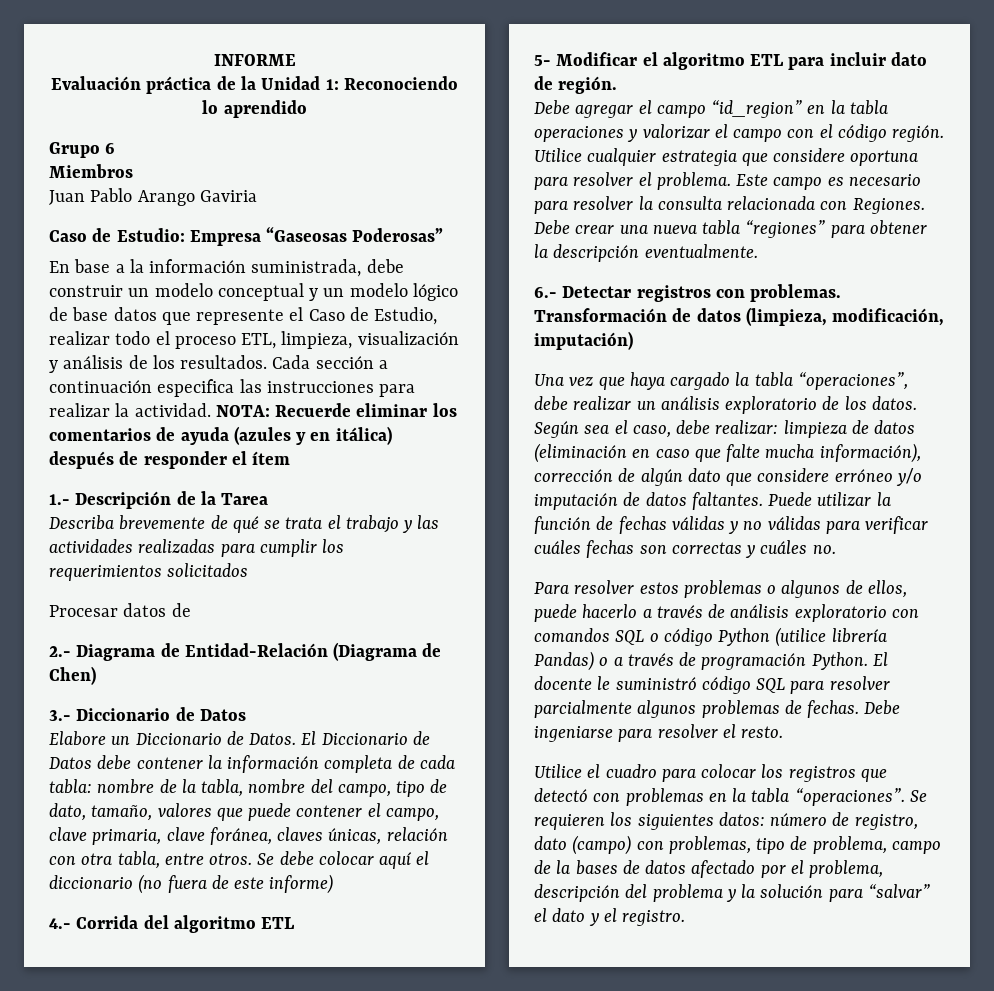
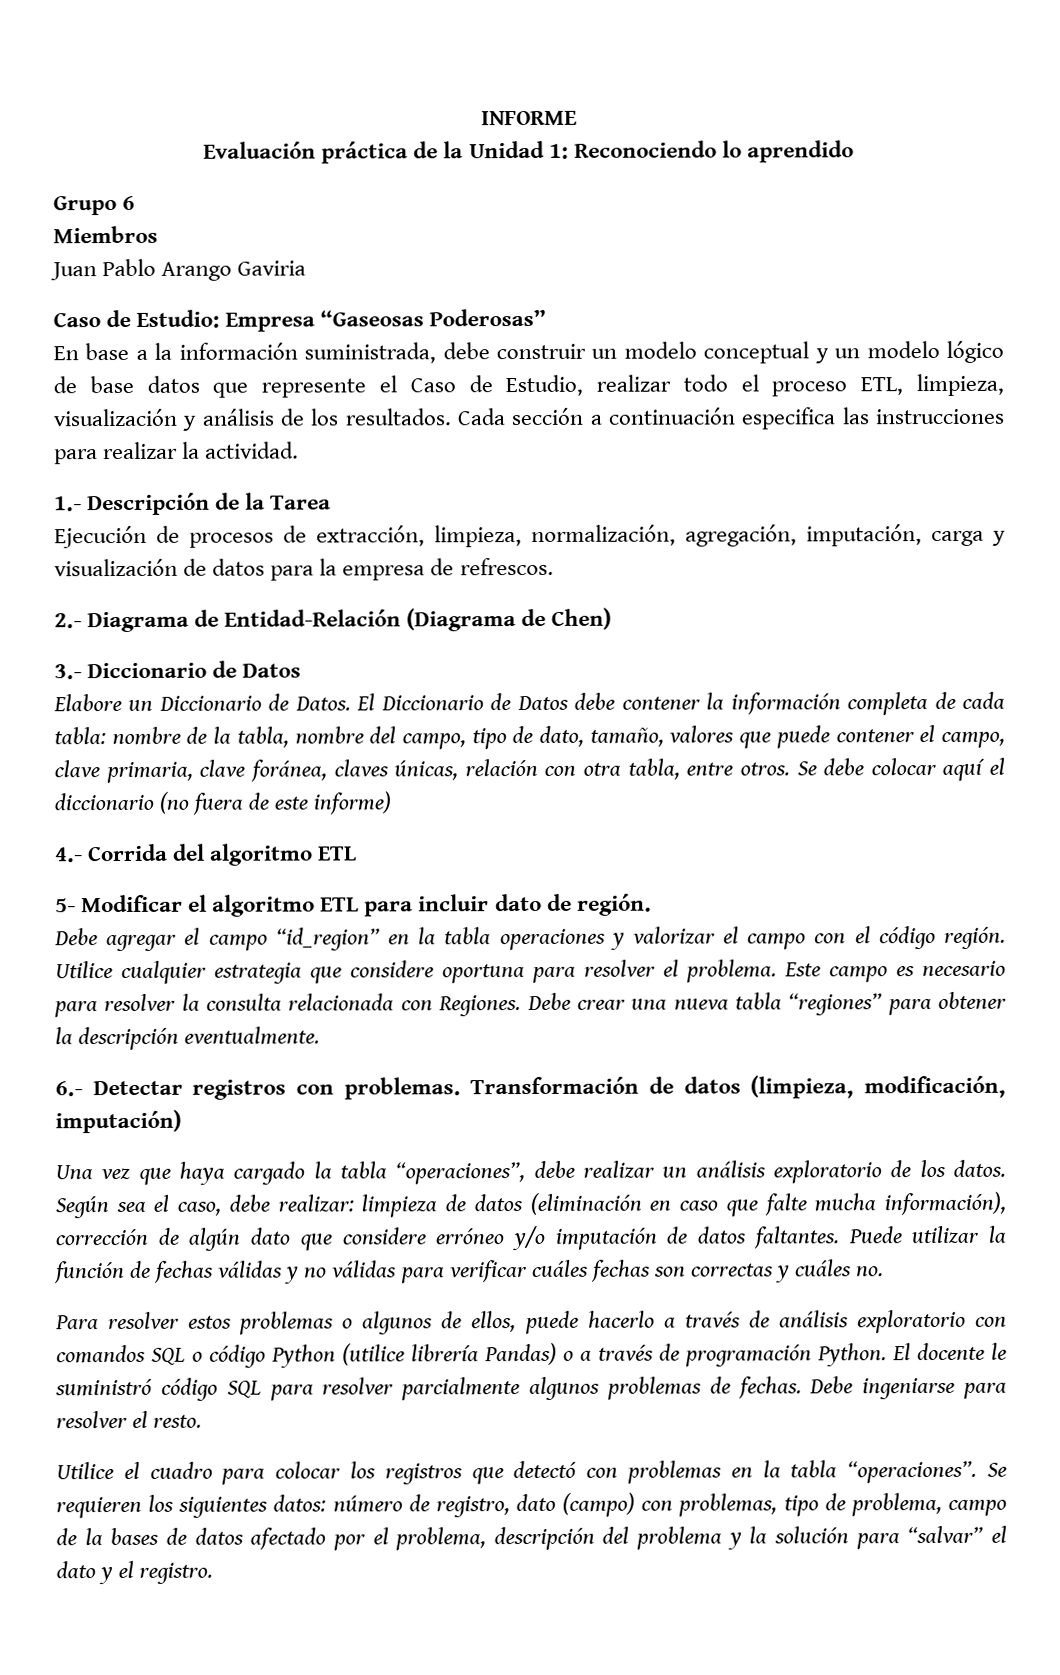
- NOTA: Recuerde eliminar los comentarios de ayuda (azules y en itálica) después de responder el ítem
- Describa brevemente de qué se trata el trabajo y las actividades realizadas para cumplir los requerimientos solicitados
- Procesar datos de
+ Ejecución de procesos de extracción, limpieza, normalización, agregación, imputación, carga y visualización de datos para la empresa de refrescos.

